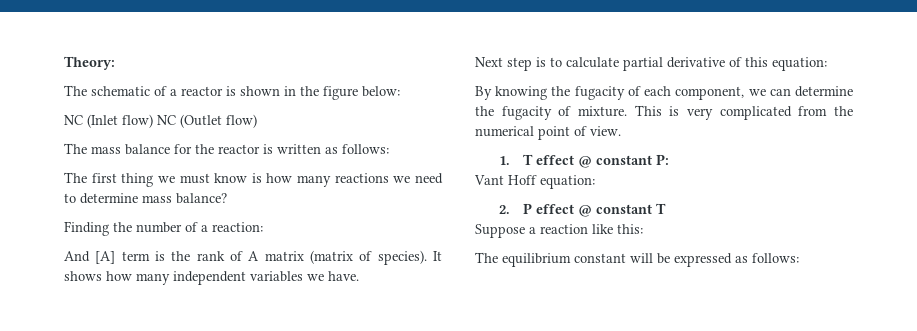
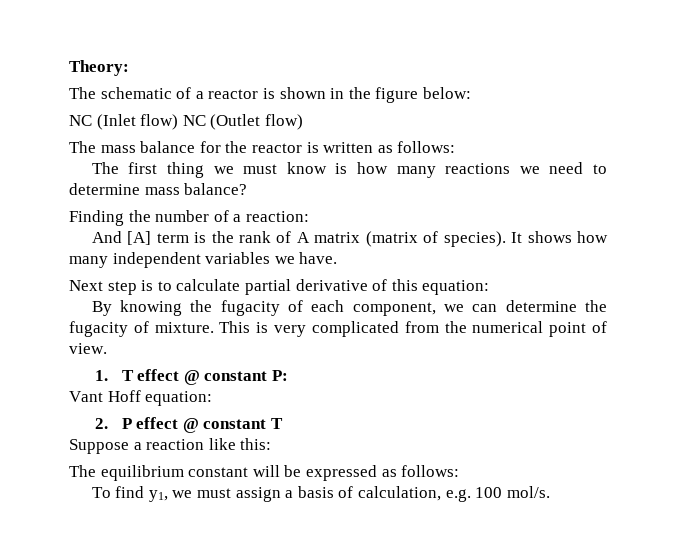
+ To find y1, we must assign a basis of calculation, e.g. 100 mol/s.

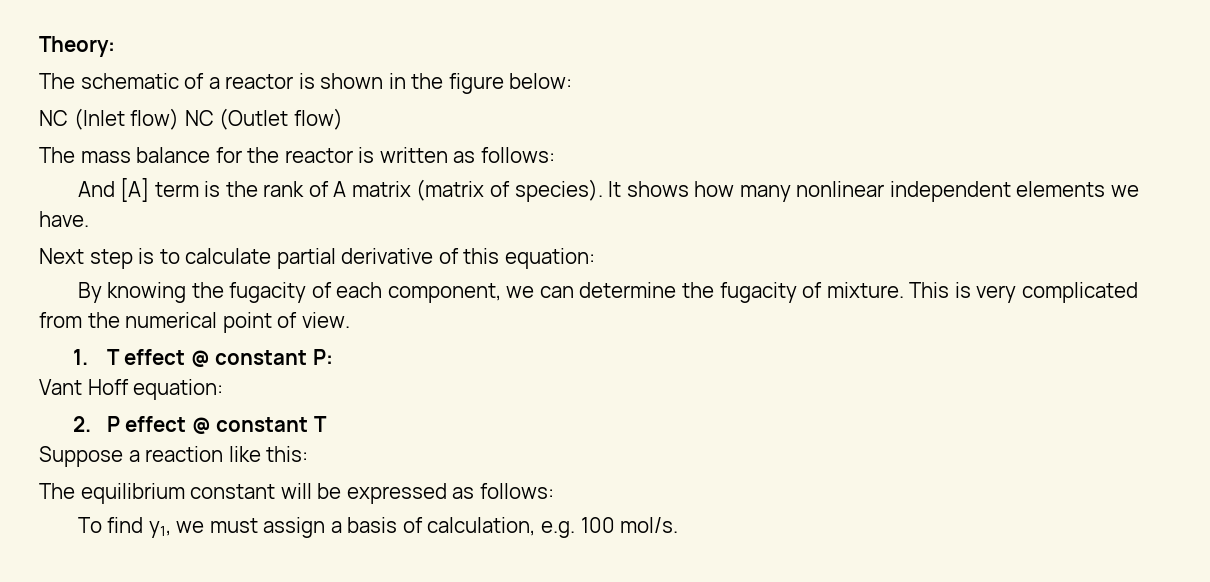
- The first thing we must know is how many reactions we need to determine mass balance?
- Finding the number of a reaction:
- It shows how many independent variables we have.
+ It shows how many nonlinear independent elements we have.

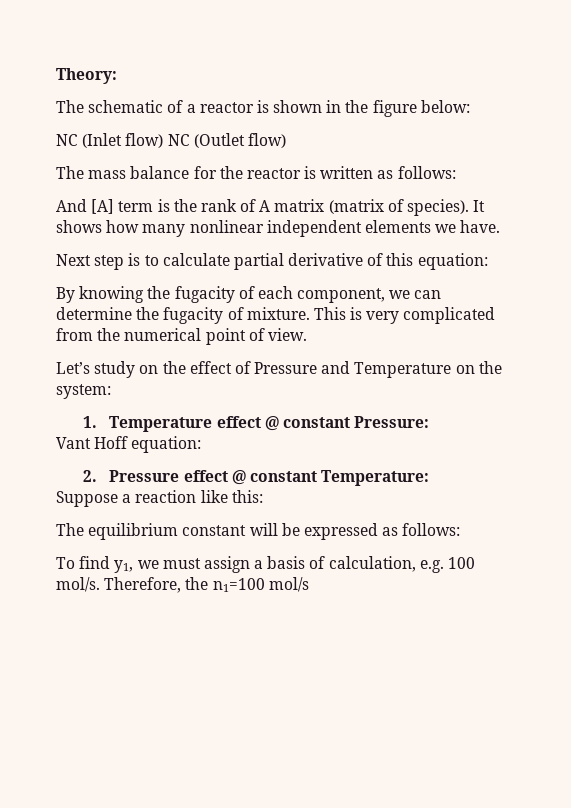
+ Let’s study on the effect of Pressure and Temperature on the system:
- 1. T effect @ constant P:
+ 1. Temperature effect @ constant Pressure:
- 2. P effect @ constant T
+ 2. Pressure effect @ constant Temperature:
+ Therefore, the n1=100 mol/s

